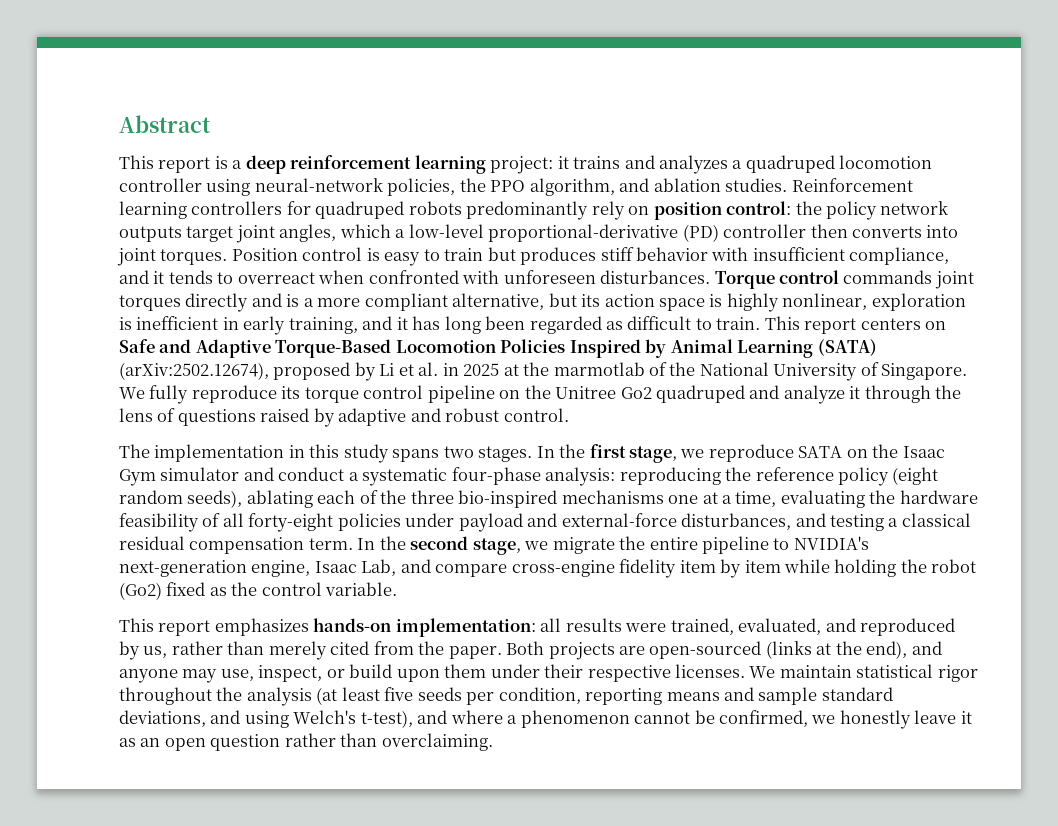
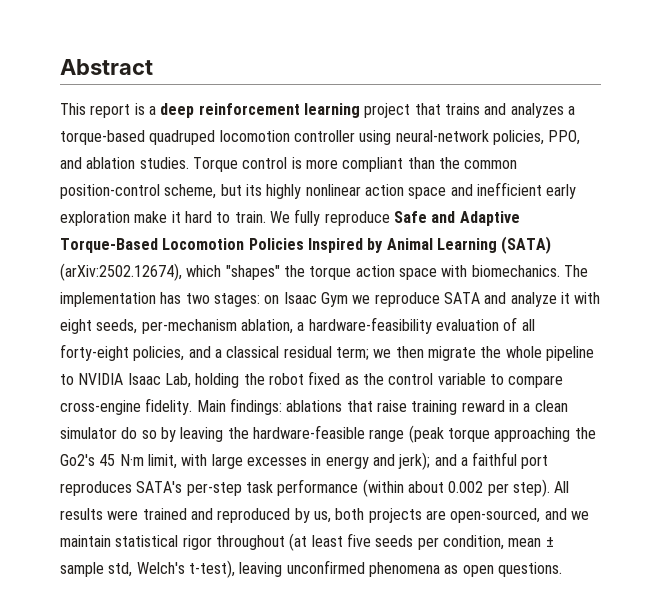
- This report is a deep reinforcement learning project: it trains and analyzes a quadruped locomotion controller using neural-network policies, the PPO algorithm, and ablation studies. Reinforcement learning controllers for quadruped robots predominantly rely on position control: the policy network outputs target joint angles, which a low-level proportional-derivative (PD) controller then converts into joint torques. Position control is easy to train but produces stiff behavior with insufficient compliance, and it tends to overreact when confronted with unforeseen disturbances. Torque control commands joint torques directly and is a more compliant alternative, but its action space is highly nonlinear, exploration is inefficient in early training, and it has long been regarded as difficult to train. This report centers on Safe and Adaptive Torque-Based Locomotion Policies Inspired by Animal Learning (SATA) (arXiv:2502.12674), proposed by Li et al. in 2025 at the marmotlab of the National University of Singapore. We fully reproduce its torque control pipeline on the Unitree Go2 quadruped and analyze it through the lens of questions raised by adaptive and robust control.
- The implementation in this study spans two stages. In the first stage, we reproduce SATA on the Isaac Gym simulator and conduct a systematic four-phase analysis: reproducing the reference policy (eight random seeds), ablating each of the three bio-inspired mechanisms one at a time, evaluating the hardware feasibility of all forty-eight policies under payload and external-force disturbances, and testing a classical residual compensation term. In the second stage, we migrate the entire pipeline to NVIDIA's next-generation engine, Isaac Lab, and compare cross-engine fidelity item by item while holding the robot (Go2) fixed as the control variable.
- This report emphasizes hands-on implementation: all results were trained, evaluated, and reproduced by us, rather than merely cited from the paper. Both projects are open-sourced (links at the end), and anyone may use, inspect, or build upon them under their respective licenses. We maintain statistical rigor throughout the analysis (at least five seeds per condition, reporting means and sample standard deviations, and using Welch's t-test), and where a phenomenon cannot be confirmed, we honestly leave it as an open question rather than overclaiming.
+ This report is a deep reinforcement learning project that trains and analyzes a torque-based quadruped locomotion controller using neural-network policies, PPO, and ablation studies. Torque control is more compliant than the common position-control scheme, but its highly nonlinear action space and inefficient early exploration make it hard to train. We fully reproduce Safe and Adaptive Torque-Based Locomotion Policies Inspired by Animal Learning (SATA) (arXiv:2502.12674), which "shapes" the torque action space with biomechanics. The implementation has two stages: on Isaac Gym we reproduce SATA and analyze it with eight seeds, per-mechanism ablation, a hardware-feasibility evaluation of all forty-eight policies, and a classical residual term; we then migrate the whole pipeline to NVIDIA Isaac Lab, holding the robot fixed as the control variable to compare cross-engine fidelity. Main findings: ablations that raise training reward in a clean simulator do so by leaving the hardware-feasible range (peak torque approaching the Go2's 45 N·m limit, with large excesses in energy and jerk); and a faithful port reproduces SATA's per-step task performance (within about 0.002 per step). All results were trained and reproduced by us, both projects are open-sourced, and we maintain statistical rigor throughout (at least five seeds per condition, mean ± sample std, Welch's t-test), leaving unconfirmed phenomena as open questions.

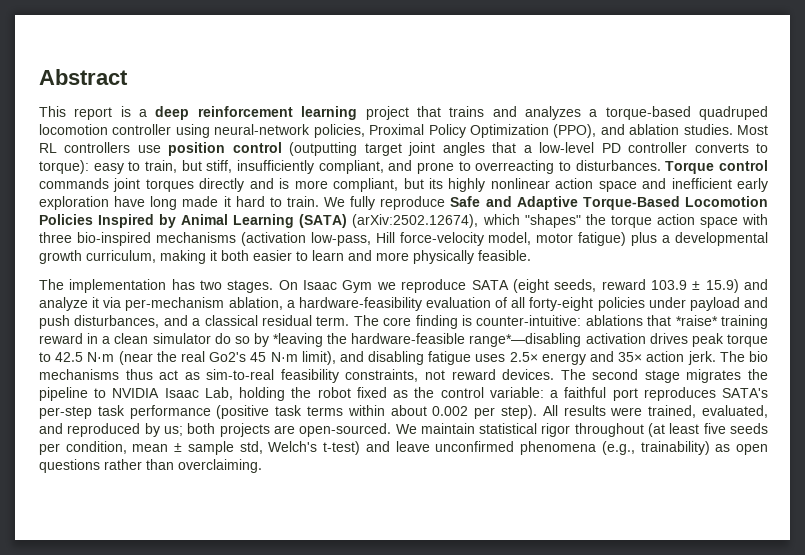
- This report is a deep reinforcement learning project that trains and analyzes a torque-based quadruped locomotion controller using neural-network policies, PPO, and ablation studies. Torque control is more compliant than the common position-control scheme, but its highly nonlinear action space and inefficient early exploration make it hard to train.
+ This report is a deep reinforcement learning project that trains and analyzes a torque-based quadruped locomotion controller using neural-network policies, Proximal Policy Optimization (PPO), and ablation studies. Most RL controllers use position control (outputting target joint angles that a low-level PD controller converts to torque): easy to train, but stiff, insufficiently compliant, and prone to overreacting to disturbances. Torque control commands joint torques directly and is more compliant, but its highly nonlinear action space and inefficient early exploration have long made it hard to train.
- We fully reproduce Safe and Adaptive Torque-Based Locomotion Policies Inspired by Animal Learning (SATA) (arXiv:2502.12674), which "shapes" the torque action space with biomechanics. The implementation has two stages: on Isaac Gym we reproduce SATA and analyze it with eight seeds, per-mechanism ablation, a hardware-feasibility evaluation of all forty-eight policies, and a classical residual term; we then migrate the whole pipeline to NVIDIA Isaac Lab, holding the robot fixed as the control variable to compare cross-engine fidelity. Main findings: ablations that raise training reward in a clean simulator do so by leaving the hardware-feasible range (peak torque approaching the Go2's 45 N·m limit, with large excesses in energy and jerk); and a faithful port reproduces SATA's per-step task performance (within about 0.002 per step).
+ We fully reproduce Safe and Adaptive Torque-Based Locomotion Policies Inspired by Animal Learning (SATA) (arXiv:2502.12674), which "shapes" the torque action space with three bio-inspired mechanisms (activation low-pass, Hill force-velocity model, motor fatigue) plus a developmental growth curriculum, making it both easier to learn and more physically feasible.
+ The implementation has two stages. On Isaac Gym we reproduce SATA (eight seeds, reward 103.9 ± 15.9) and analyze it via per-mechanism ablation, a hardware-feasibility evaluation of all forty-eight policies under payload and push disturbances, and a classical residual term. The core finding is counter-intuitive: ablations that *raise* training reward in a clean simulator do so by *leaving the hardware-feasible range*—disabling activation drives peak torque to 42.5 N·m (near the real Go2's 45 N·m limit), and disabling fatigue uses 2.5× energy and 35× action jerk. The bio mechanisms thus act as sim-to-real feasibility constraints, not reward devices. The second stage migrates the pipeline to NVIDIA Isaac Lab, holding the robot fixed as the control variable: a faithful port reproduces SATA's per-step task performance (positive task terms within about 0.002 per step).
- All results were trained and reproduced by us, both projects are open-sourced, and we maintain statistical rigor throughout (at least five seeds per condition, mean ± sample std, Welch's t-test), leaving unconfirmed phenomena as open questions.
+ All results were trained, evaluated, and reproduced by us; both projects are open-sourced. We maintain statistical rigor throughout (at least five seeds per condition, mean ± sample std, Welch's t-test) and leave unconfirmed phenomena (e.g., trainability) as open questions rather than overclaiming.

